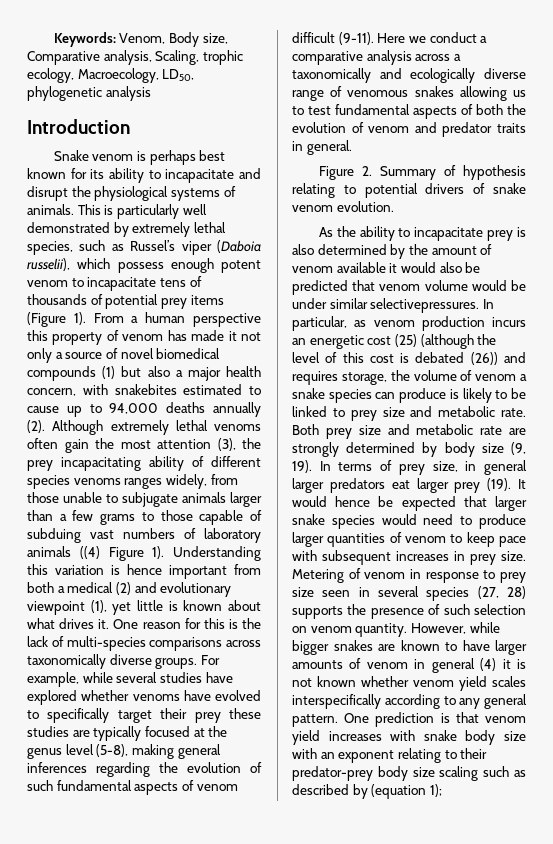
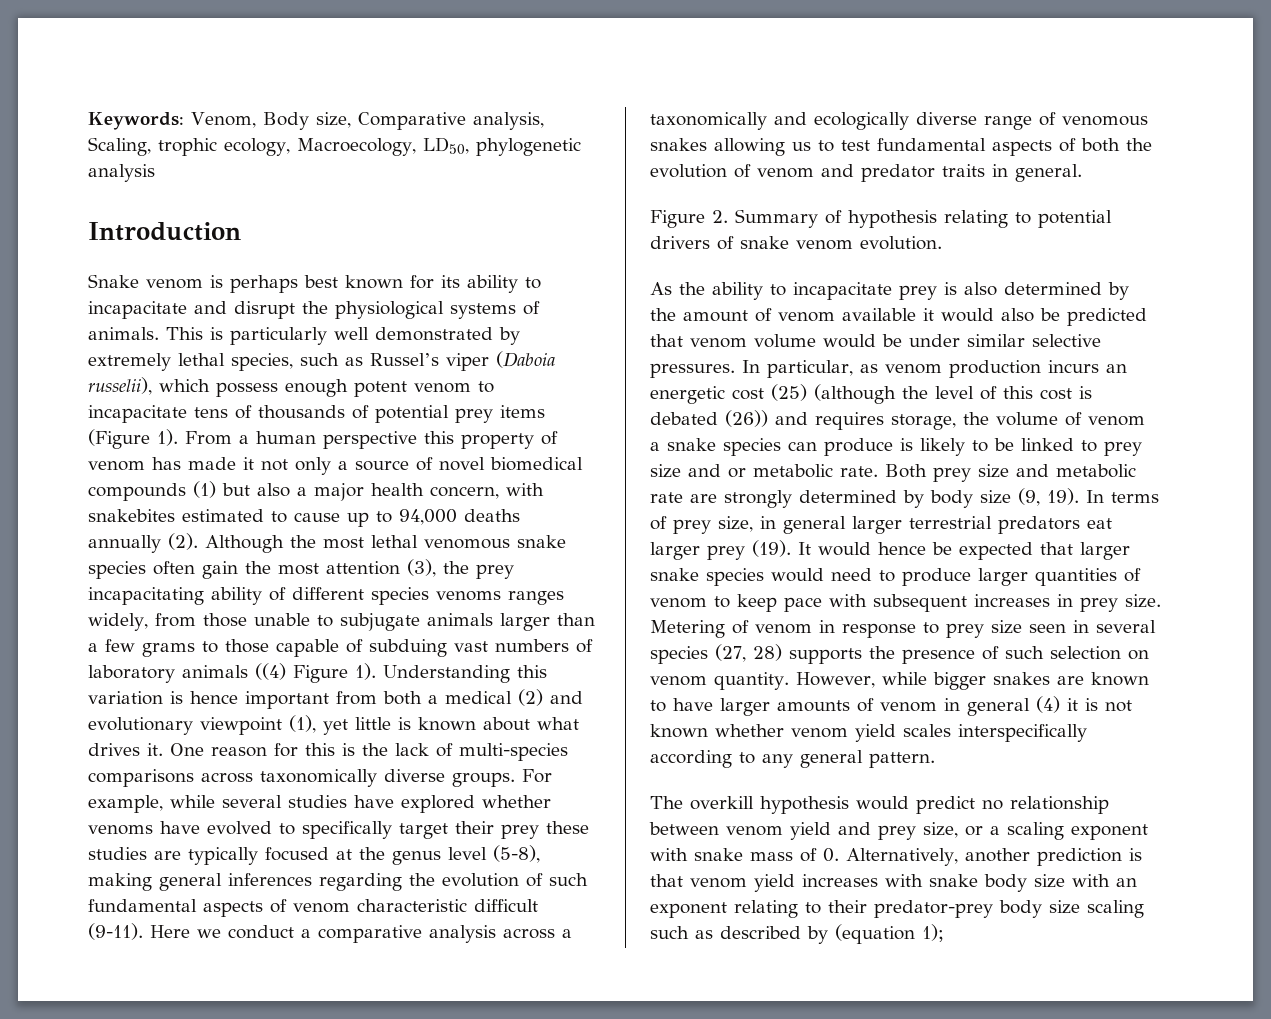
- Although extremely lethal venoms often gain the most attention (3), the prey incapacitating ability of different species venoms ranges widely, from those unable to subjugate animals larger than a few grams to those capable of subduing vast numbers of laboratory animals ((4) Figure 1).
+ Although the most lethal venomous snake species often gain the most attention (3), the prey incapacitating ability of different species venoms ranges widely, from those unable to subjugate animals larger than a few grams to those capable of subduing vast numbers of laboratory animals ((4) Figure 1).
- For example, while several studies have explored whether venoms have evolved to specifically target their prey these studies are typically focused at the genus level (5-8), making general inferences regarding the evolution of such fundamental aspects of venom difficult (9-11).
+ For example, while several studies have explored whether venoms have evolved to specifically target their prey these studies are typically focused at the genus level (5-8), making general inferences regarding the evolution of such fundamental aspects of venom characteristic difficult (9-11).
- As the ability to incapacitate prey is also determined by the amount of venom available it would also be predicted that venom volume would be under similar selectivepressures.
+ As the ability to incapacitate prey is also determined by the amount of venom available it would also be predicted that venom volume would be under similar selective pressures.
- In particular, as venom production incurs an energetic cost (25) (although the level of this cost is debated (26)) and requires storage, the volume of venom a snake species can produce is likely to be linked to prey size and metabolic rate.
+ In particular, as venom production incurs an energetic cost (25) (although the level of this cost is debated (26)) and requires storage, the volume of venom a snake species can produce is likely to be linked to prey size and or metabolic rate.
- In terms of prey size, in general larger predators eat larger prey (19).
+ In terms of prey size, in general larger terrestrial predators eat larger prey (19).
- However, while bigger snakes are known to have larger amounts of venom in general (4) it is not known whether venom yield scales interspecifically according to any general pattern. One prediction is that venom yield increases with snake body size with an exponent relating to their predator-prey body size scaling such as described by (equation 1);
+ However, while bigger snakes are known to have larger amounts of venom in general (4) it is not known whether venom yield scales interspecifically according to any general pattern.
+ The overkill hypothesis would predict no relationship between venom yield and prey size, or a scaling exponent with snake mass of 0. Alternatively, another prediction is that venom yield increases with snake body size with an exponent relating to their predator-prey body size scaling such as described by (equation 1);

